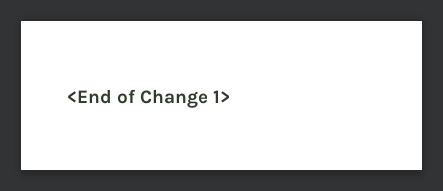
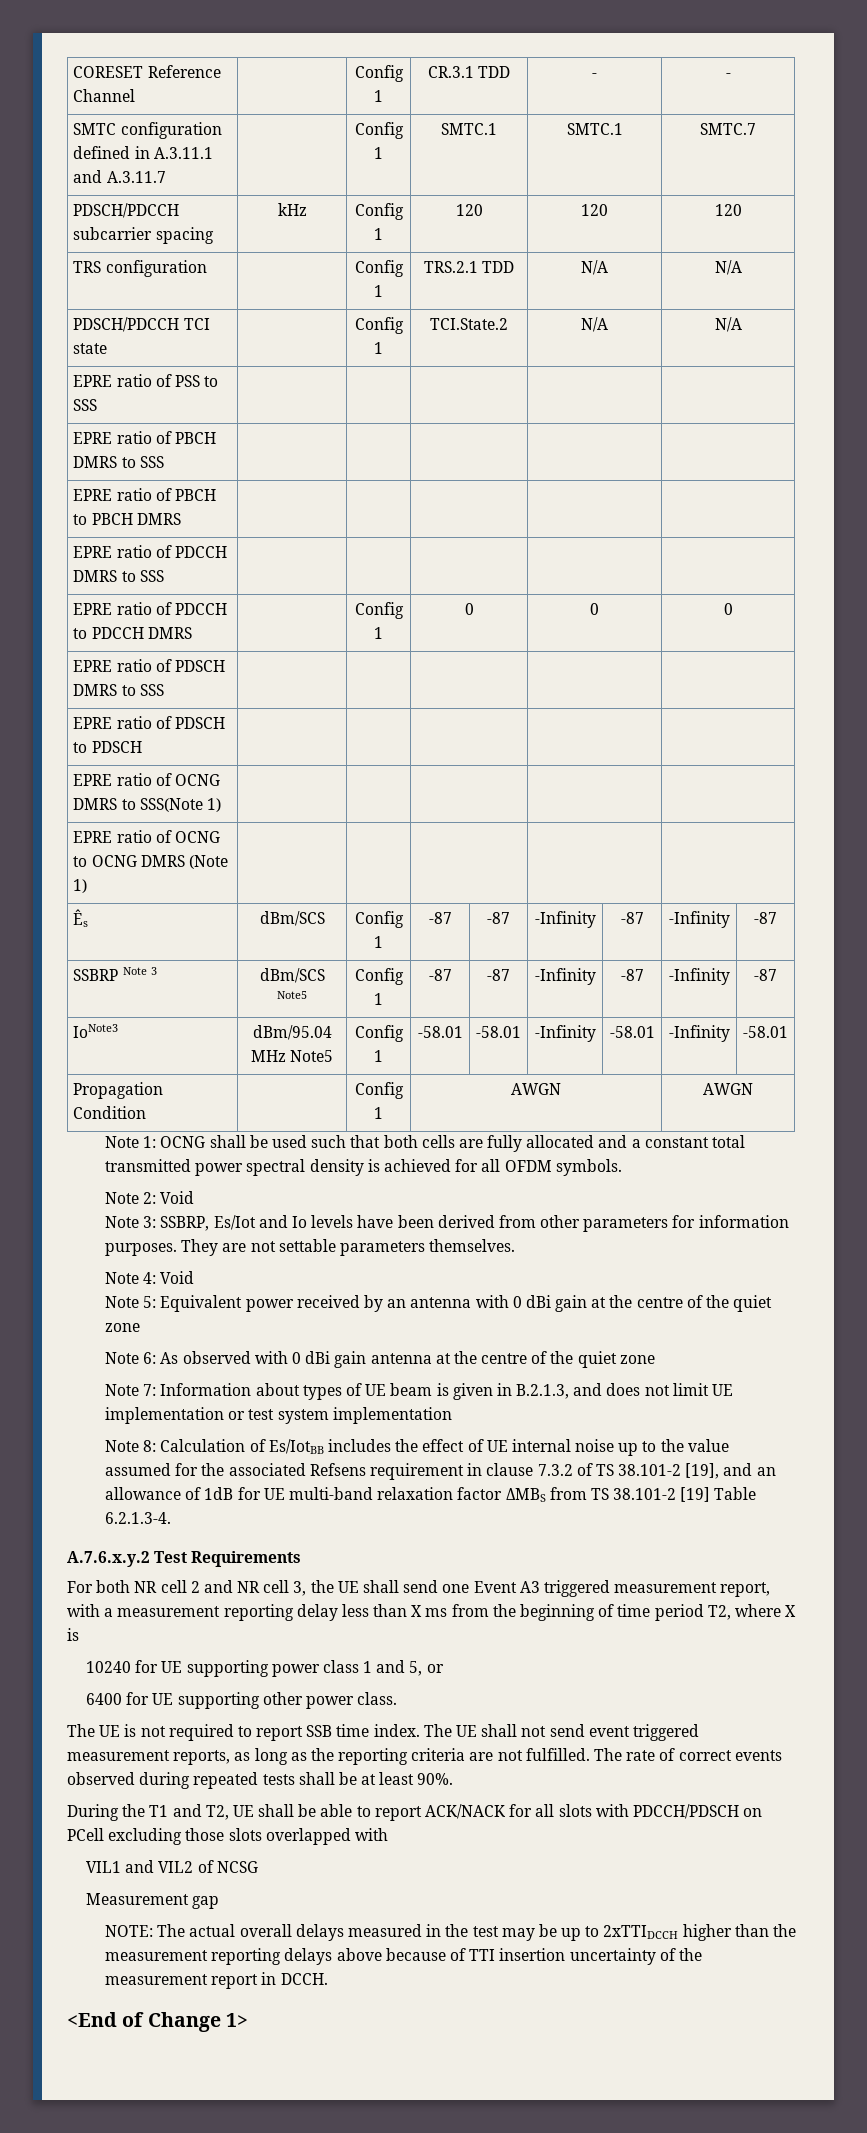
+ CORESET Reference Channel | | Config 1 | CR.3.1 TDD | - | -
+ SMTC configuration defined in A.3.11.1 and A.3.11.7 | | Config 1 | SMTC.1 | SMTC.1 | SMTC.7
+ PDSCH/PDCCH subcarrier spacing | kHz | Config 1 | 120 | 120 | 120
+ TRS configuration | | Config 1 | TRS.2.1 TDD | N/A | N/A
+ PDSCH/PDCCH TCI state | | Config 1 | TCI.State.2 | N/A | N/A
+ EPRE ratio of PSS to SSS | | | | |
+ EPRE ratio of PBCH DMRS to SSS | | | | |
+ EPRE ratio of PBCH to PBCH DMRS | | | | |
+ EPRE ratio of PDCCH DMRS to SSS | | | | |
+ EPRE ratio of PDCCH to PDCCH DMRS | | Config 1 | 0 | 0 | 0
+ EPRE ratio of PDSCH DMRS to SSS | | | | |
+ EPRE ratio of PDSCH to PDSCH | | | | |
+ EPRE ratio of OCNG DMRS to SSS(Note 1) | | | | |
+ EPRE ratio of OCNG to OCNG DMRS (Note 1) | | | | |
+ Ês | dBm/SCS | Config 1 | -87 | -87 | -Infinity | -87 | -Infinity | -87
+ SSBRP Note 3 | dBm/SCS Note5 | Config 1 | -87 | -87 | -Infinity | -87 | -Infinity | -87
+ IoNote3 | dBm/95.04 MHz Note5 | Config 1 | -58.01 | -58.01 | -Infinity | -58.01 | -Infinity | -58.01
+ Propagation Condition | | Config 1 | AWGN | AWGN
+ Note 1: OCNG shall be used such that both cells are fully allocated and a constant total transmitted power spectral density is achieved for all OFDM symbols.
+ Note 2: Void
+ Note 3: SSBRP, Es/Iot and Io levels have been derived from other parameters for information purposes. They are not settable parameters themselves.
+ Note 4: Void
+ Note 5: Equivalent power received by an antenna with 0 dBi gain at the centre of the quiet zone
+ Note 6: As observed with 0 dBi gain antenna at the centre of the quiet zone
+ Note 7: Information about types of UE beam is given in B.2.1.3, and does not limit UE implementation or test system implementation
+ Note 8: Calculation of Es/IotBB includes the effect of UE internal noise up to the value assumed for the associated Refsens requirement in clause 7.3.2 of TS 38.101-2 [19], and an allowance of 1dB for UE multi-band relaxation factor ΔMBS from TS 38.101-2 [19] Table 6.2.1.3-4.
+ A.7.6.x.y.2 Test Requirements
+ For both NR cell 2 and NR cell 3, the UE shall send one Event A3 triggered measurement report, with a measurement reporting delay less than X ms from the beginning of time period T2, where X is
+ 10240 for UE supporting power class 1 and 5, or
+ 6400 for UE supporting other power class.
+ The UE is not required to report SSB time index. The UE shall not send event triggered measurement reports, as long as the reporting criteria are not fulfilled. The rate of correct events observed during repeated tests shall be at least 90%.
+ During the T1 and T2, UE shall be able to report ACK/NACK for all slots with PDCCH/PDSCH on PCell excluding those slots overlapped with
+ VIL1 and VIL2 of NCSG
+ Measurement gap
+ NOTE: The actual overall delays measured in the test may be up to 2xTTIDCCH higher than the measurement reporting delays above because of TTI insertion uncertainty of the measurement report in DCCH.

